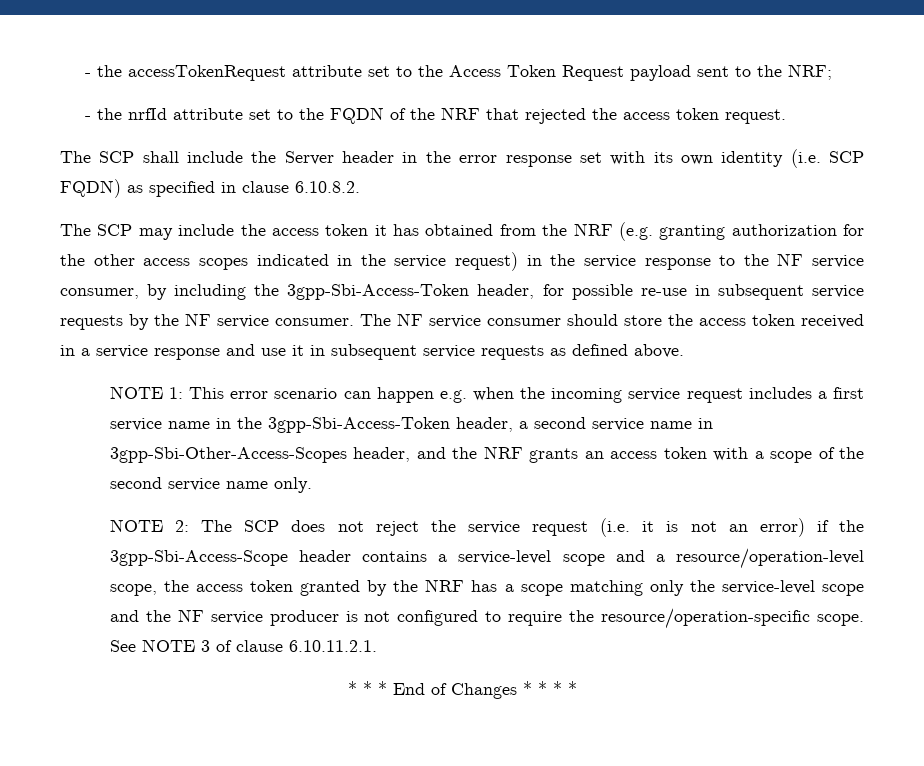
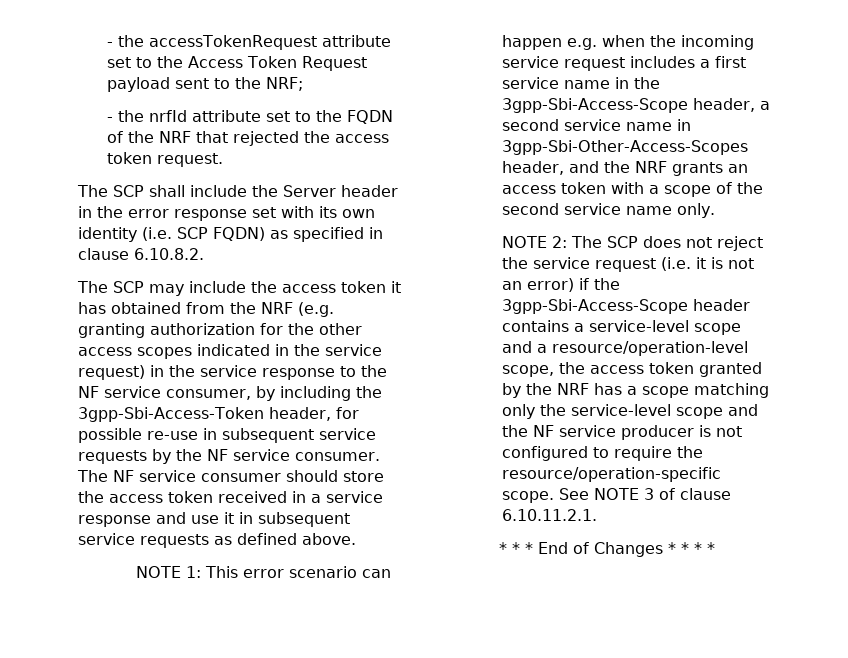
- NOTE 1: This error scenario can happen e.g. when the incoming service request includes a first service name in the 3gpp-Sbi-Access-Token header, a second service name in 3gpp-Sbi-Other-Access-Scopes header, and the NRF grants an access token with a scope of the second service name only.
+ NOTE 1: This error scenario can happen e.g. when the incoming service request includes a first service name in the 3gpp-Sbi-Access-Scope header, a second service name in 3gpp-Sbi-Other-Access-Scopes header, and the NRF grants an access token with a scope of the second service name only.

